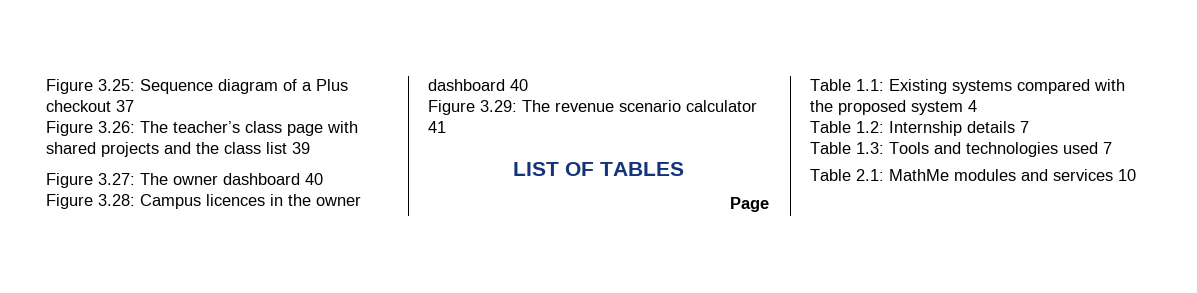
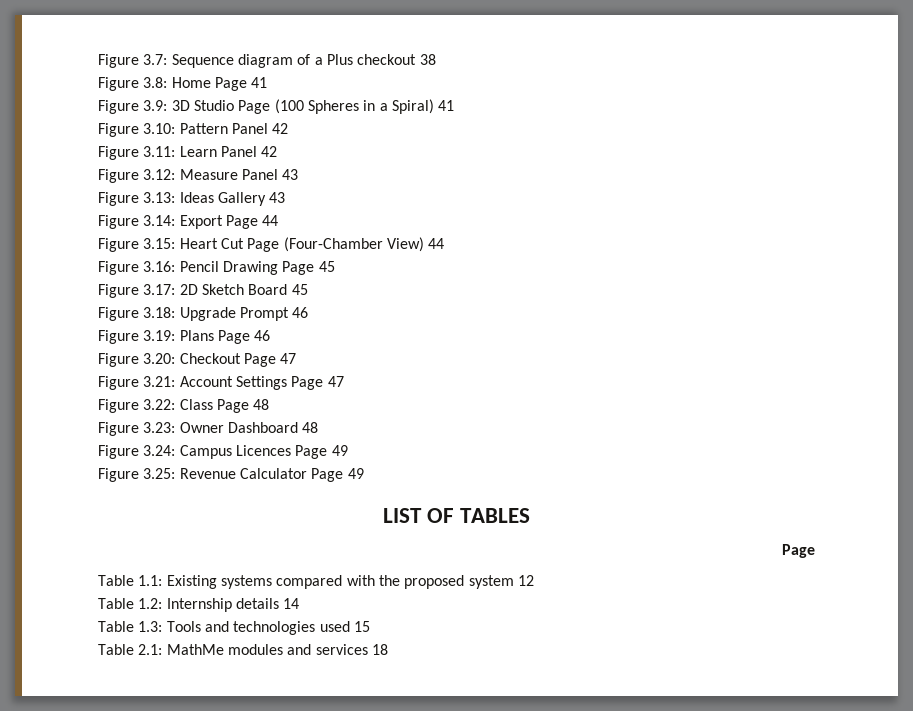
- Figure 3.25: Sequence diagram of a Plus checkout 37
- Figure 3.26: The teacher’s class page with shared projects and the class list 39
- Figure 3.27: The owner dashboard 40
- Figure 3.28: Campus licences in the owner dashboard 40
- Figure 3.29: The revenue scenario calculator 41
+ Figure 3.7: Sequence diagram of a Plus checkout 38
+ Figure 3.8: Home Page 41
+ Figure 3.9: 3D Studio Page (100 Spheres in a Spiral) 41
+ Figure 3.10: Pattern Panel 42
+ Figure 3.11: Learn Panel 42
+ Figure 3.12: Measure Panel 43
+ Figure 3.13: Ideas Gallery 43
+ Figure 3.14: Export Page 44
+ Figure 3.15: Heart Cut Page (Four-Chamber View) 44
+ Figure 3.16: Pencil Drawing Page 45
+ Figure 3.17: 2D Sketch Board 45
+ Figure 3.18: Upgrade Prompt 46
+ Figure 3.19: Plans Page 46
+ Figure 3.20: Checkout Page 47
+ Figure 3.21: Account Settings Page 47
+ Figure 3.22: Class Page 48
+ Figure 3.23: Owner Dashboard 48
+ Figure 3.24: Campus Licences Page 49
+ Figure 3.25: Revenue Calculator Page 49
- Table 1.1: Existing systems compared with the proposed system 4
+ Table 1.1: Existing systems compared with the proposed system 12
- Table 1.2: Internship details 7
+ Table 1.2: Internship details 14
- Table 1.3: Tools and technologies used 7
+ Table 1.3: Tools and technologies used 15
- Table 2.1: MathMe modules and services 10
+ Table 2.1: MathMe modules and services 18

